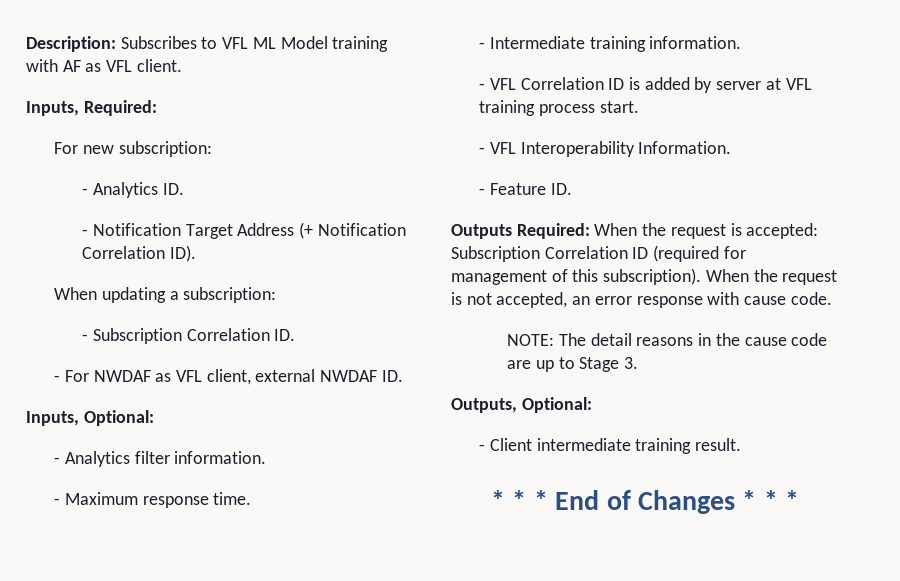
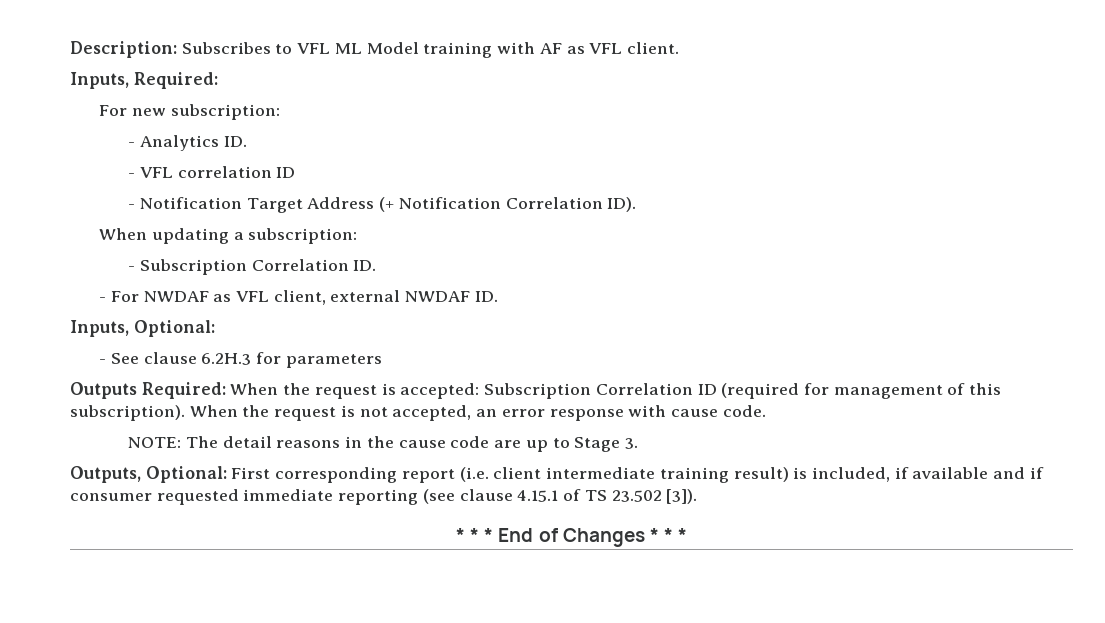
+ - VFL correlation ID
- - Analytics filter information.
- - Maximum response time.
- - Intermediate training information.
- - VFL Correlation ID is added by server at VFL training process start.
- - VFL Interoperability Information.
- - Feature ID.
+ - See clause 6.2H.3 for parameters
- Outputs, Optional:
- - Client intermediate training result.
+ Outputs, Optional: First corresponding report (i.e. client intermediate training result) is included, if available and if consumer requested immediate reporting (see clause 4.15.1 of TS 23.502 [3]).

